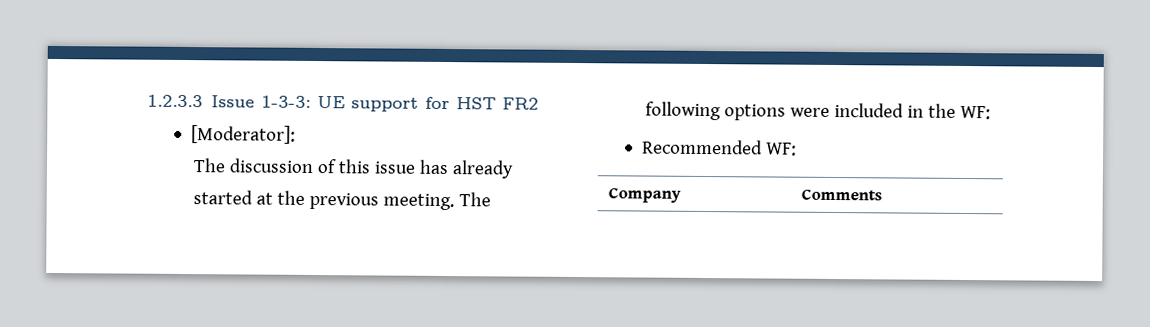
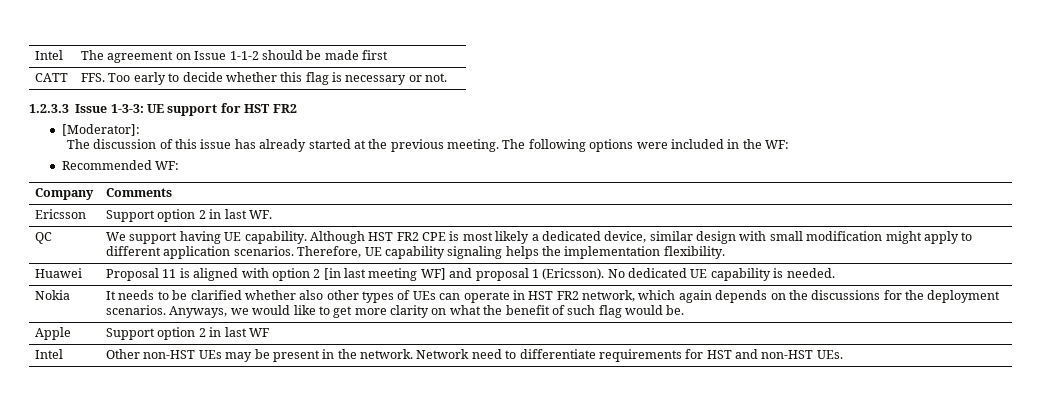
+ Intel | The agreement on Issue 1-1-2 should be made first
+ CATT | FFS. Too early to decide whether this flag is necessary or not.
+ Ericsson | Support option 2 in last WF.
+ QC | We support having UE capability. Although HST FR2 CPE is most likely a dedicated device, similar design with small modification might apply to different application scenarios. Therefore, UE capability signaling helps the implementation flexibility.
+ Huawei | Proposal 11 is aligned with option 2 [in last meeting WF] and proposal 1 (Ericsson). No dedicated UE capability is needed.
+ Nokia | It needs to be clarified whether also other types of UEs can operate in HST FR2 network, which again depends on the discussions for the deployment scenarios. Anyways, we would like to get more clarity on what the benefit of such flag would be.
+ Apple | Support option 2 in last WF
+ Intel | Other non-HST UEs may be present in the network. Network need to differentiate requirements for HST and non-HST UEs.

